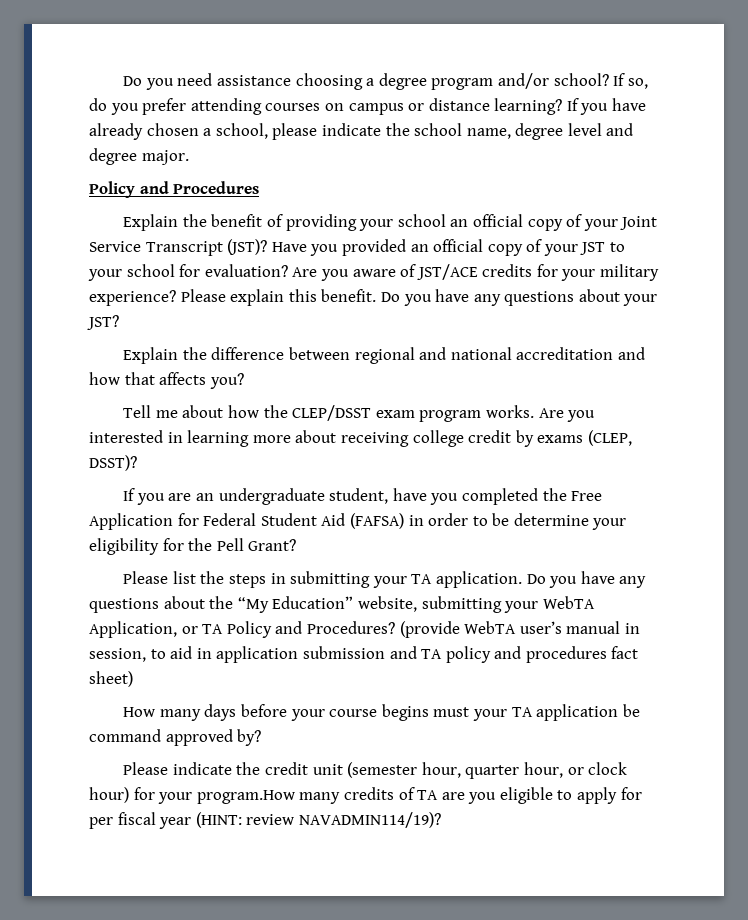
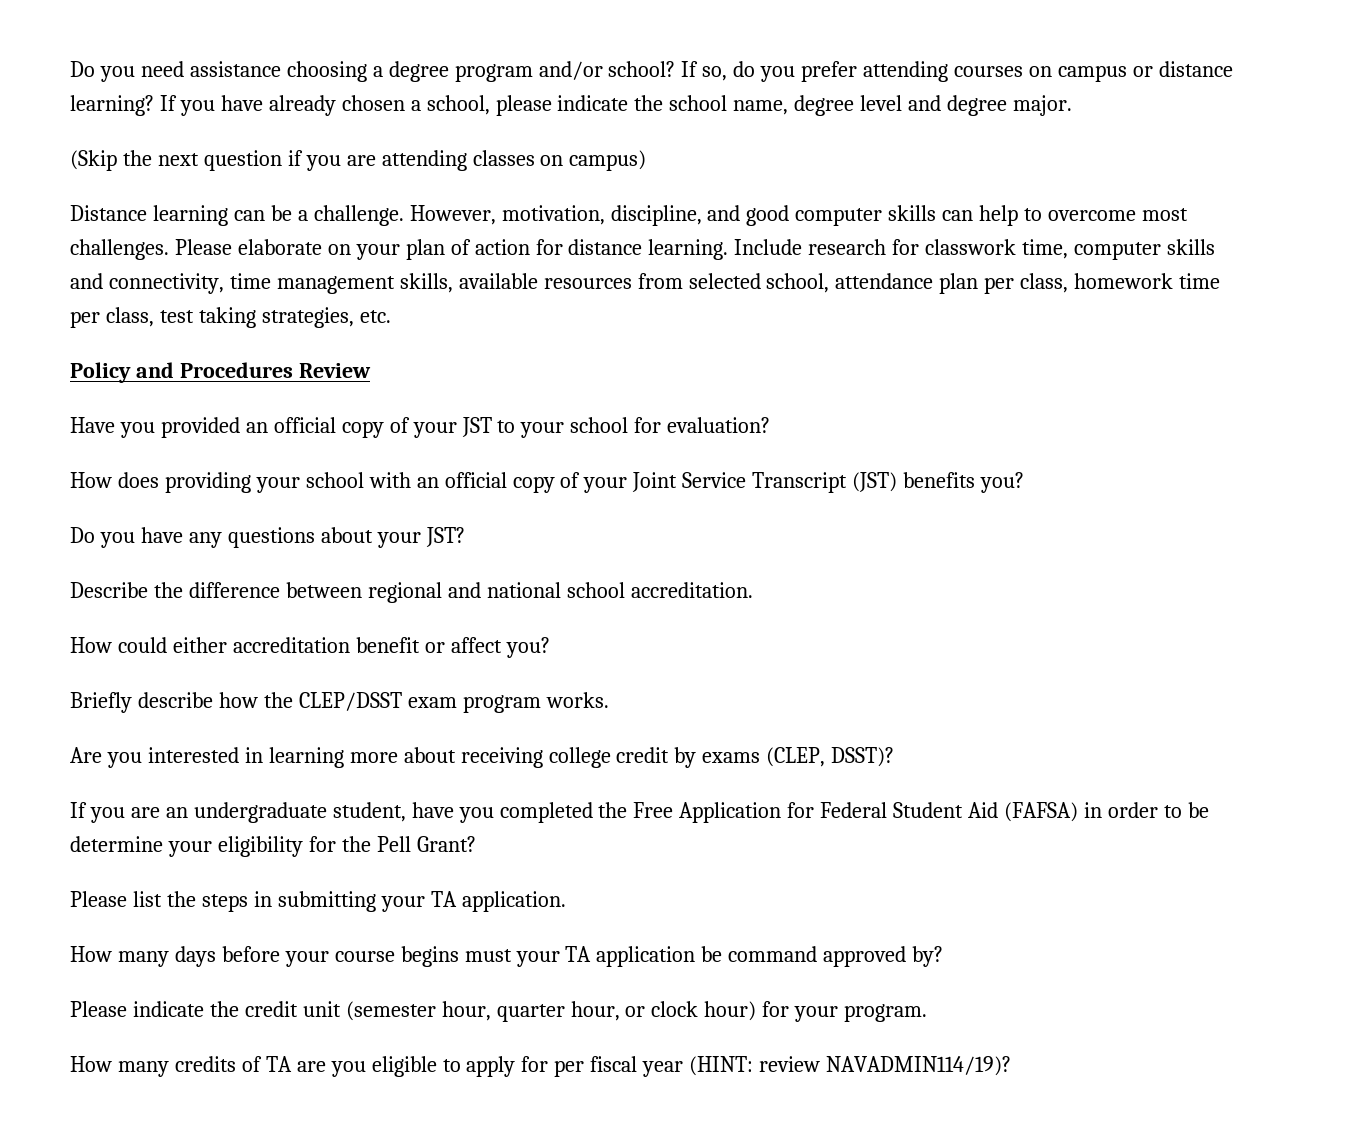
- Policy and Procedures
- Explain the benefit of providing your school an official copy of your Joint Service Transcript (JST)? Have you provided an official copy of your JST to your school for evaluation? Are you aware of JST/ACE credits for your military experience? Please explain this benefit. Do you have any questions about your JST?
+ (Skip the next question if you are attending classes on campus)
+ Distance learning can be a challenge. However, motivation, discipline, and good computer skills can help to overcome most challenges. Please elaborate on your plan of action for distance learning. Include research for classwork time, computer skills and connectivity, time management skills, available resources from selected school, attendance plan per class, homework time per class, test taking strategies, etc.
+ Policy and Procedures Review
+ Have you provided an official copy of your JST to your school for evaluation?
+ How does providing your school with an official copy of your Joint Service Transcript (JST) benefits you?
+ Do you have any questions about your JST?
- Explain the difference between regional and national accreditation and how that affects you?
- Tell me about how the CLEP/DSST exam program works. Are you interested in learning more about receiving college credit by exams (CLEP, DSST)?
+ Describe the difference between regional and national school accreditation.
+ How could either accreditation benefit or affect you?
+ Briefly describe how the CLEP/DSST exam program works.
+ Are you interested in learning more about receiving college credit by exams (CLEP, DSST)?
- Do you have any questions about the “My Education” website, submitting your WebTA Application, or TA Policy and Procedures? (provide WebTA user’s manual in session, to aid in application submission and TA policy and procedures fact sheet)
- Please indicate the credit unit (semester hour, quarter hour, or clock hour) for your program.How many credits of TA are you eligible to apply for per fiscal year (HINT: review NAVADMIN114/19)?
+ Please indicate the credit unit (semester hour, quarter hour, or clock hour) for your program.
+ How many credits of TA are you eligible to apply for per fiscal year (HINT: review NAVADMIN114/19)?

